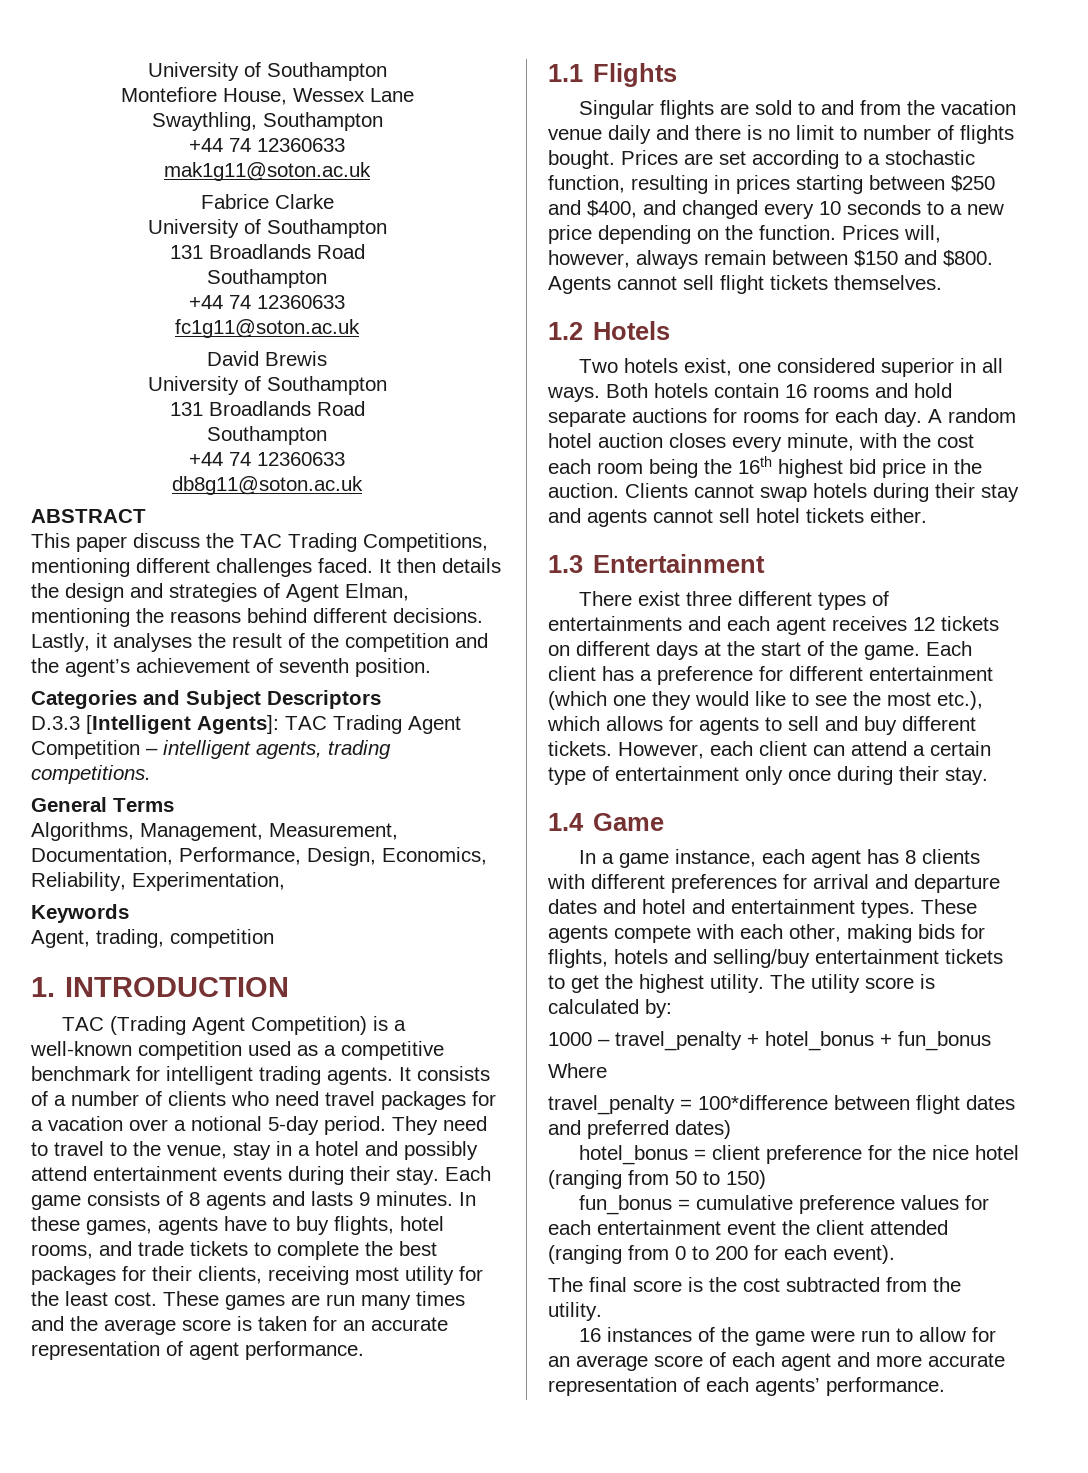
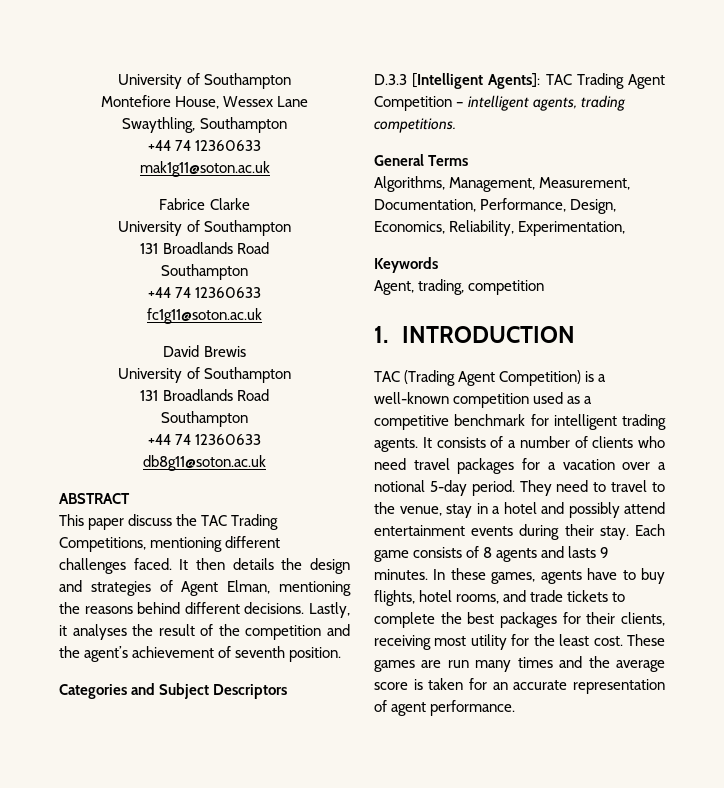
- 1.1 Flights
- Singular flights are sold to and from the vacation venue daily and there is no limit to number of flights bought. Prices are set according to a stochastic function, resulting in prices starting between $250 and $400, and changed every 10 seconds to a new price depending on the function. Prices will, however, always remain between $150 and $800. Agents cannot sell flight tickets themselves.
- 1.2 Hotels
- Two hotels exist, one considered superior in all ways. Both hotels contain 16 rooms and hold separate auctions for rooms for each day. A random hotel auction closes every minute, with the cost each room being the 16th highest bid price in the auction. Clients cannot swap hotels during their stay and agents cannot sell hotel tickets either.
- 1.3 Entertainment
- There exist three different types of entertainments and each agent receives 12 tickets on different days at the start of the game. Each client has a preference for different entertainment (which one they would like to see the most etc.), which allows for agents to sell and buy different tickets. However, each client can attend a certain type of entertainment only once during their stay.
- 1.4 Game
- In a game instance, each agent has 8 clients with different preferences for arrival and departure dates and hotel and entertainment types. These agents compete with each other, making bids for flights, hotels and selling/buy entertainment tickets to get the highest utility. The utility score is calculated by:
- 1000 – travel_penalty + hotel_bonus + fun_bonus
- Where
- travel_penalty = 100*difference between flight dates and preferred dates)
- hotel_bonus = client preference for the nice hotel (ranging from 50 to 150)
- fun_bonus = cumulative preference values for each entertainment event the client attended (ranging from 0 to 200 for each event).
- The final score is the cost subtracted from the utility.
- 16 instances of the game were run to allow for an average score of each agent and more accurate representation of each agents’ performance.

